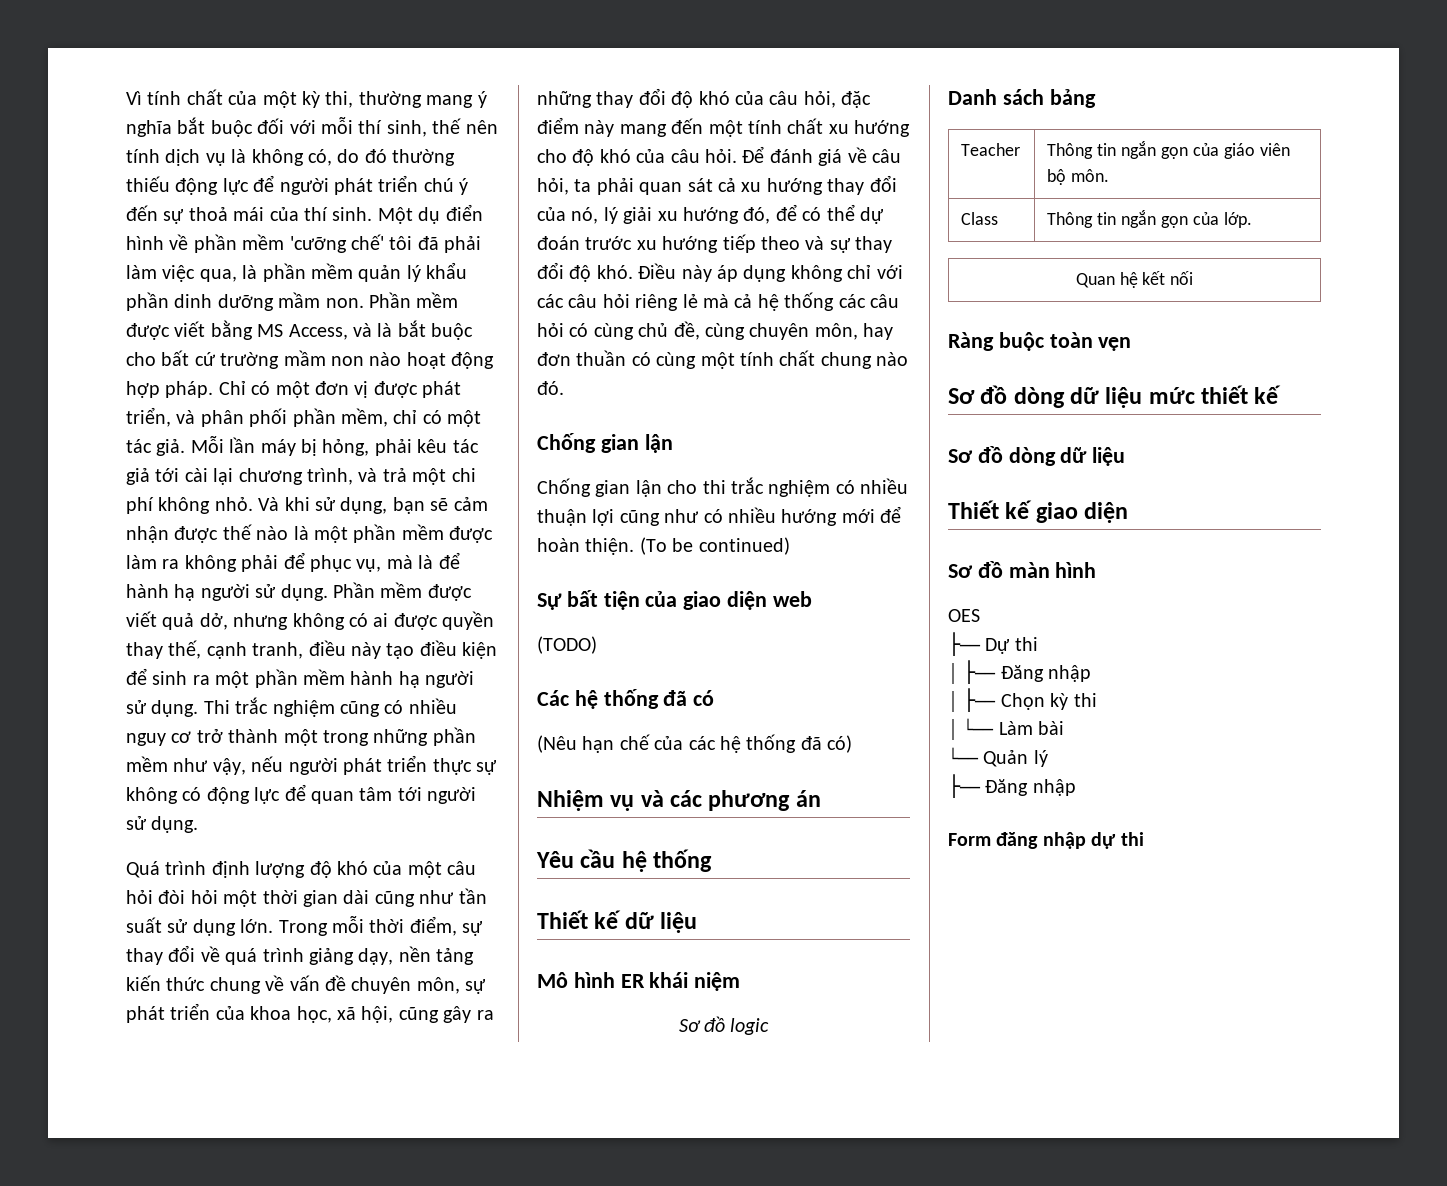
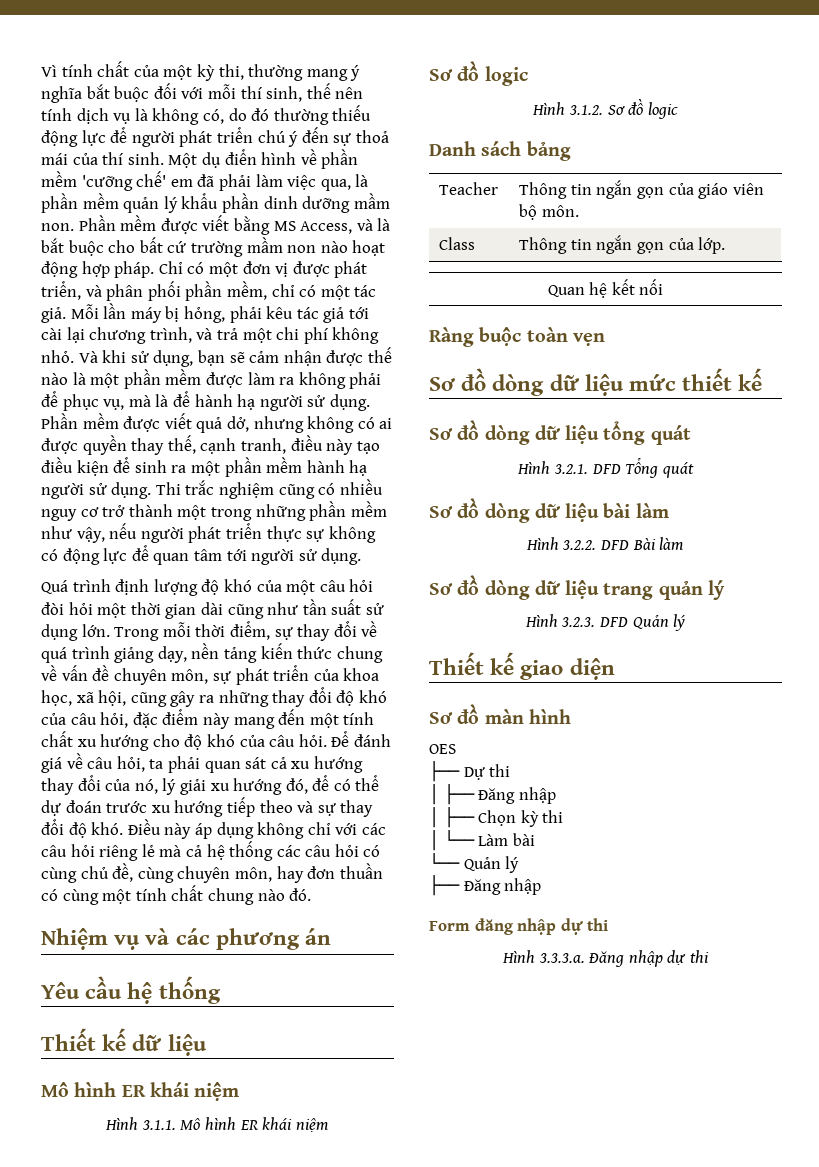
- Một dụ điển hình về phần mềm 'cưỡng chế' tôi đã phải làm việc qua, là phần mềm quản lý khẩu phần dinh dưỡng mầm non.
+ Một dụ điển hình về phần mềm 'cưỡng chế' em đã phải làm việc qua, là phần mềm quản lý khẩu phần dinh dưỡng mầm non.
  Điều này áp dụng không chỉ với các câu hỏi riêng lẻ mà cả hệ thống các câu hỏi có cùng chủ đề, cùng chuyên môn, hay đơn thuần có cùng một tính chất chung nào đó.
- Chống gian lận
- Chống gian lận cho thi trắc nghiệm có nhiều thuận lợi cũng như có nhiều hướng mới để hoàn thiện. (To be continued)
- Sự bất tiện của giao diện web
- (TODO)
- Các hệ thống đã có
- (Nêu hạn chế của các hệ thống đã có)
+ Hình 3.1.1. Mô hình ER khái niệm
  Sơ đồ logic
+ Hình 3.1.2. Sơ đồ logic
  Sơ đồ dòng dữ liệu mức thiết kế
- Sơ đồ dòng dữ liệu
+ Sơ đồ dòng dữ liệu tổng quát
+ Hình 3.2.1. DFD Tổng quát
+ Sơ đồ dòng dữ liệu bài làm
+ Hình 3.2.2. DFD Bài làm
+ Sơ đồ dòng dữ liệu trang quản lý
+ Hình 3.2.3. DFD Quản lý
+ Hình 3.3.3.a. Đăng nhập dự thi

